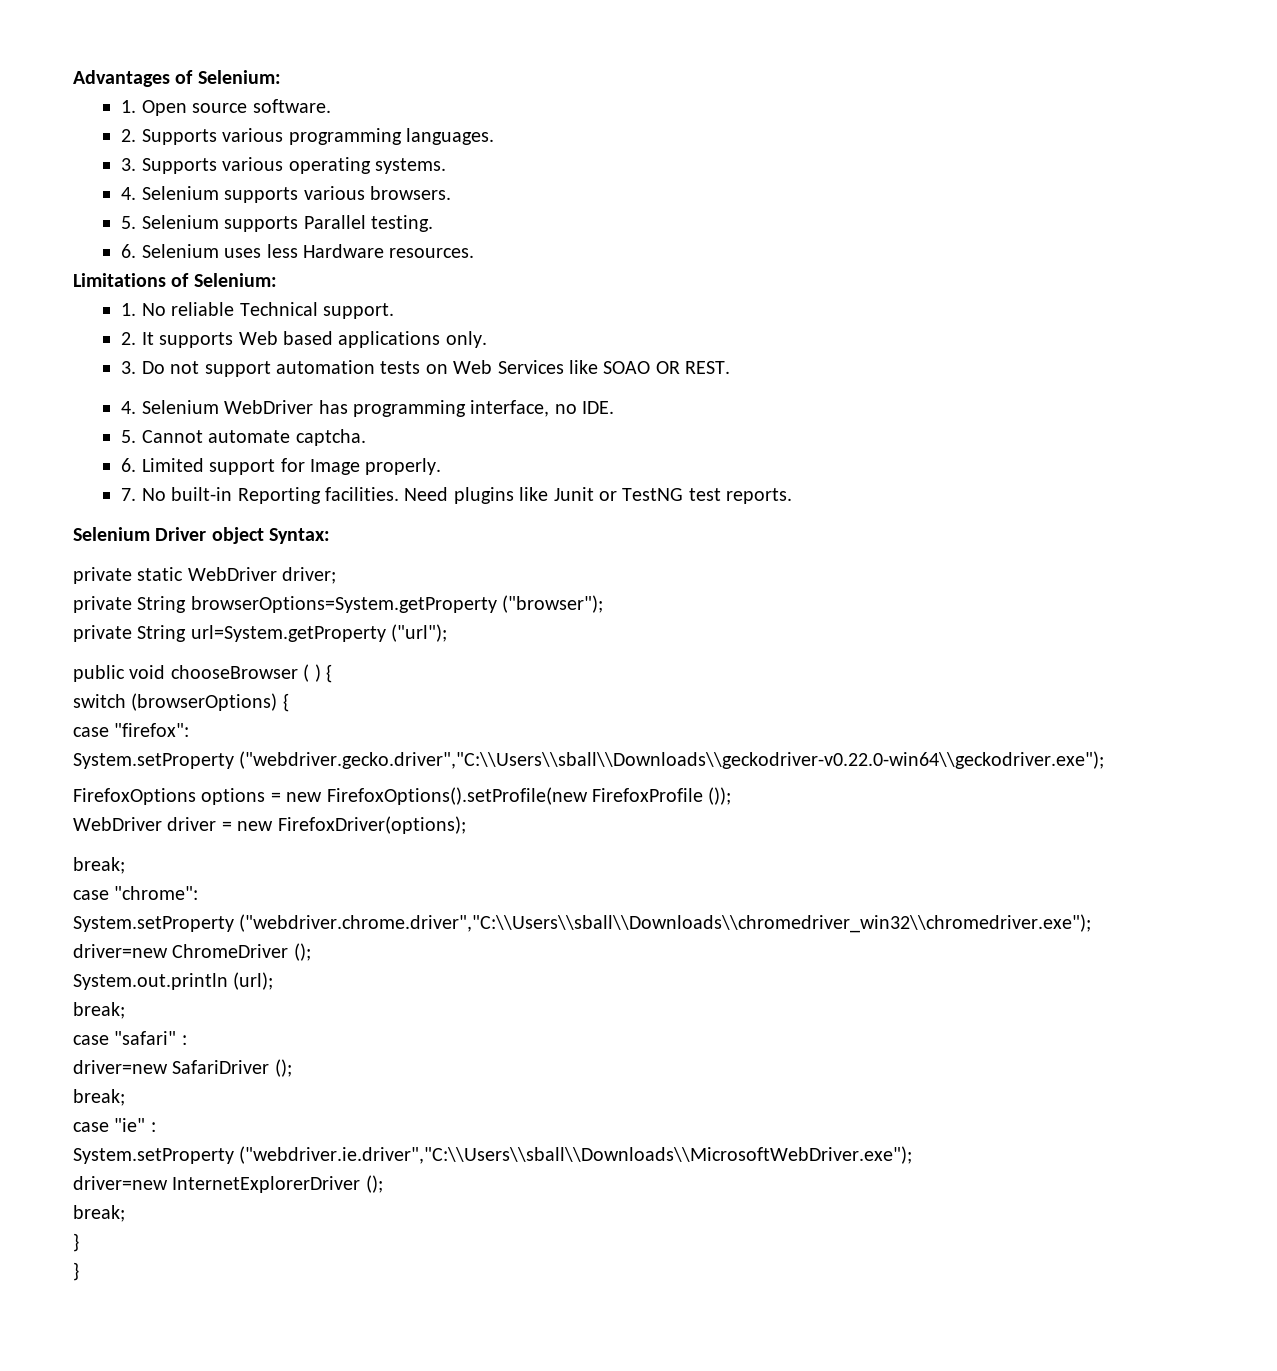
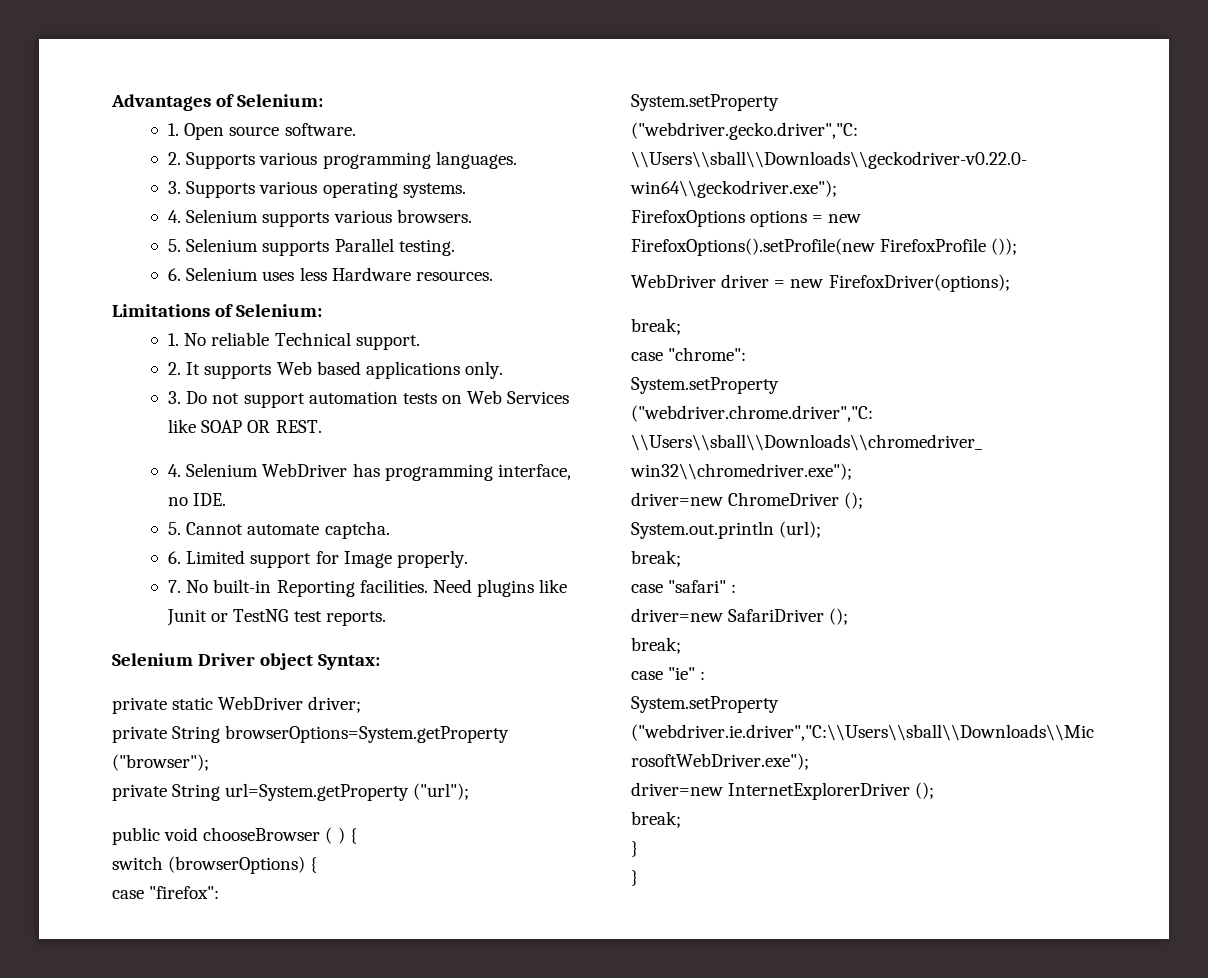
- 3. Do not support automation tests on Web Services like SOAO OR REST.
+ 3. Do not support automation tests on Web Services like SOAP OR REST.

